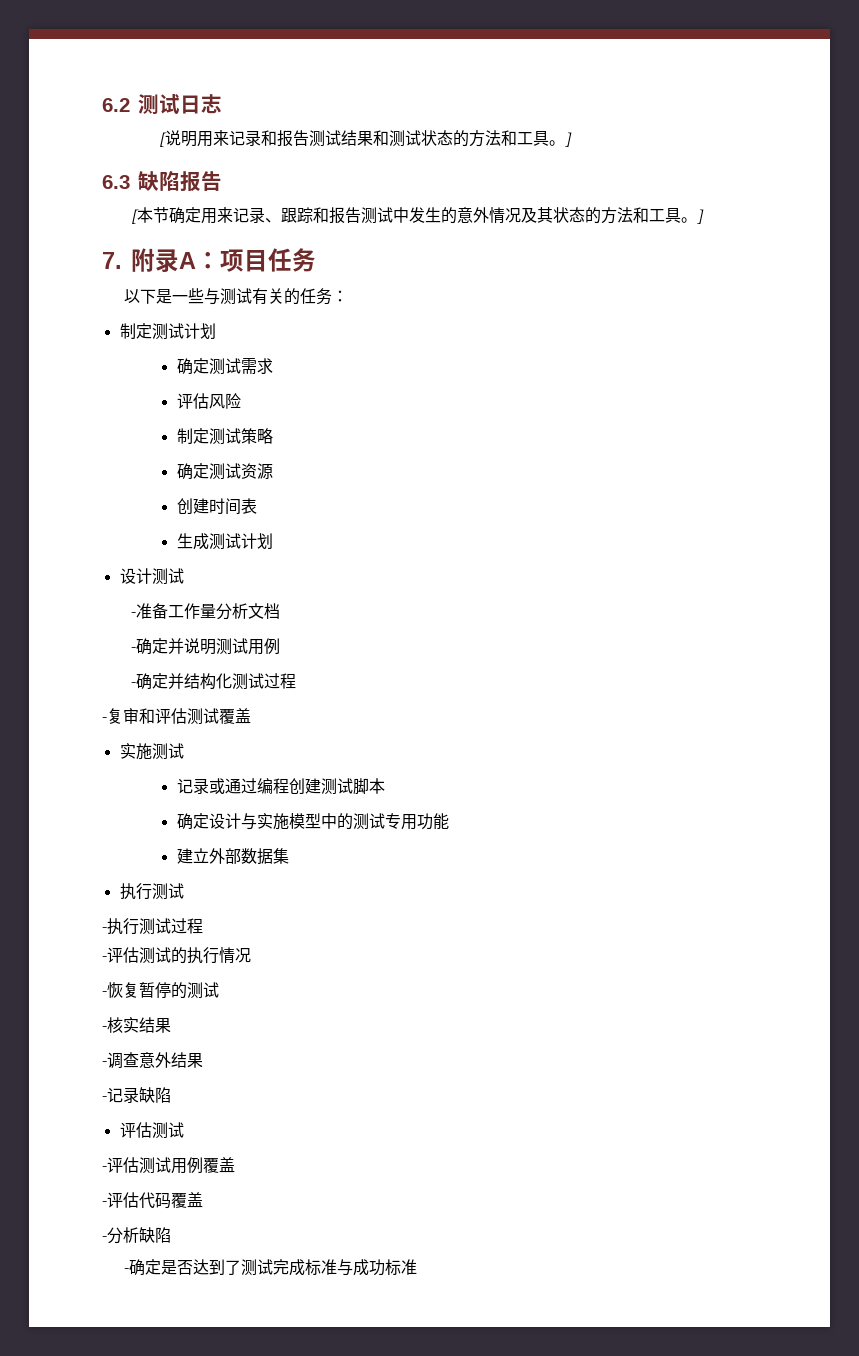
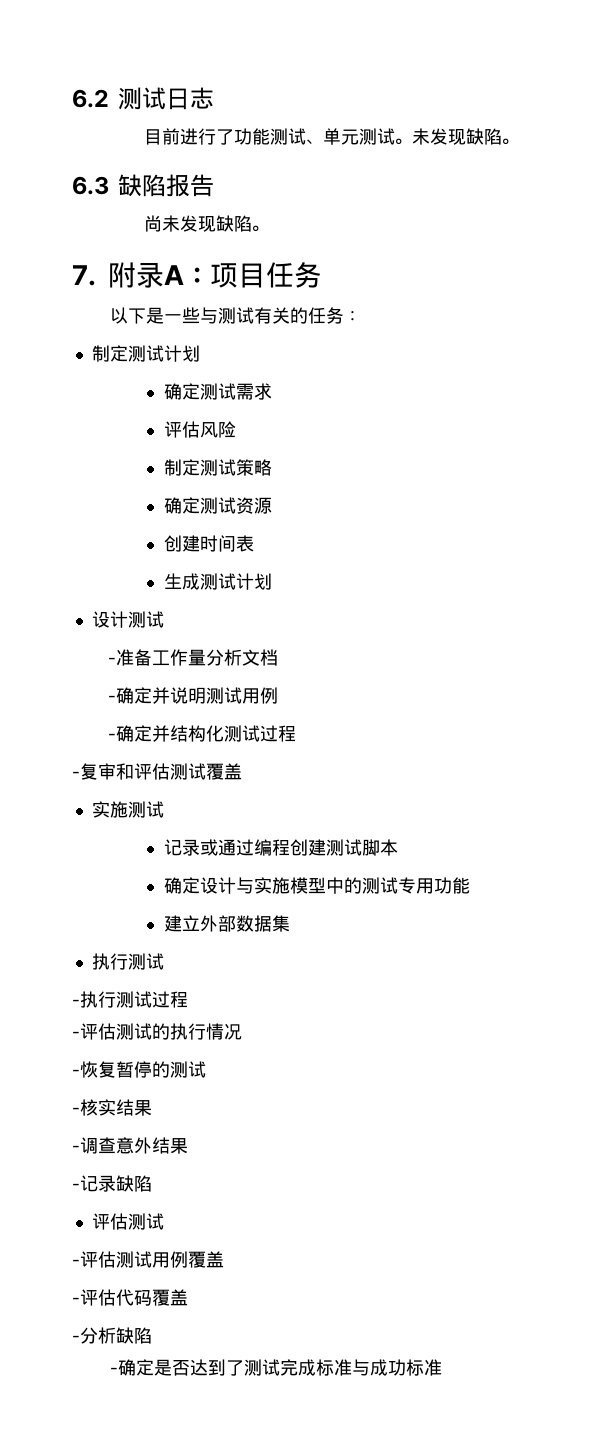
- [说明用来记录和报告测试结果和测试状态的方法和工具。]
+ 目前进行了功能测试、单元测试。未发现缺陷。
  6.3缺陷报告
- [本节确定用来记录、跟踪和报告测试中发生的意外情况及其状态的方法和工具。]
+ 尚未发现缺陷。

